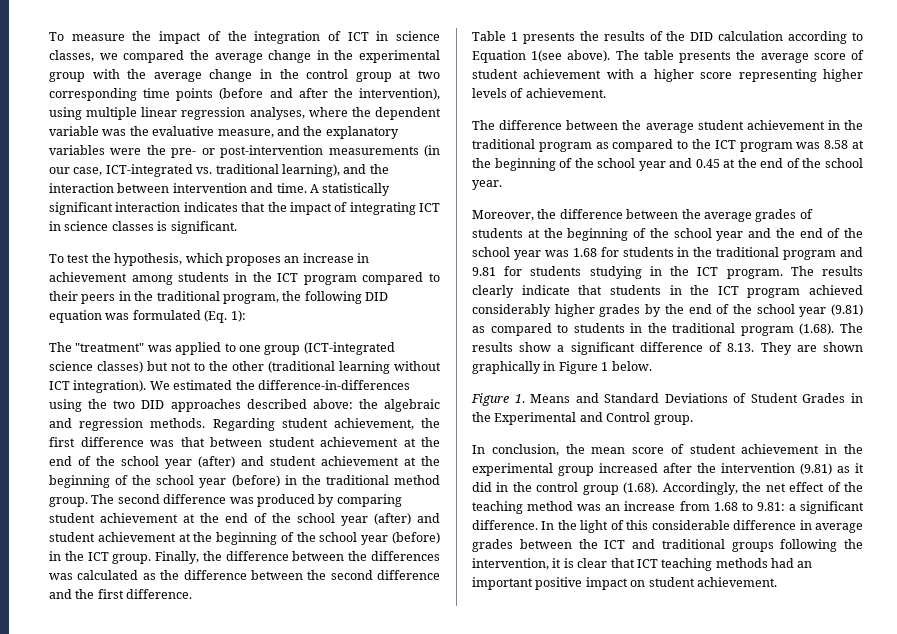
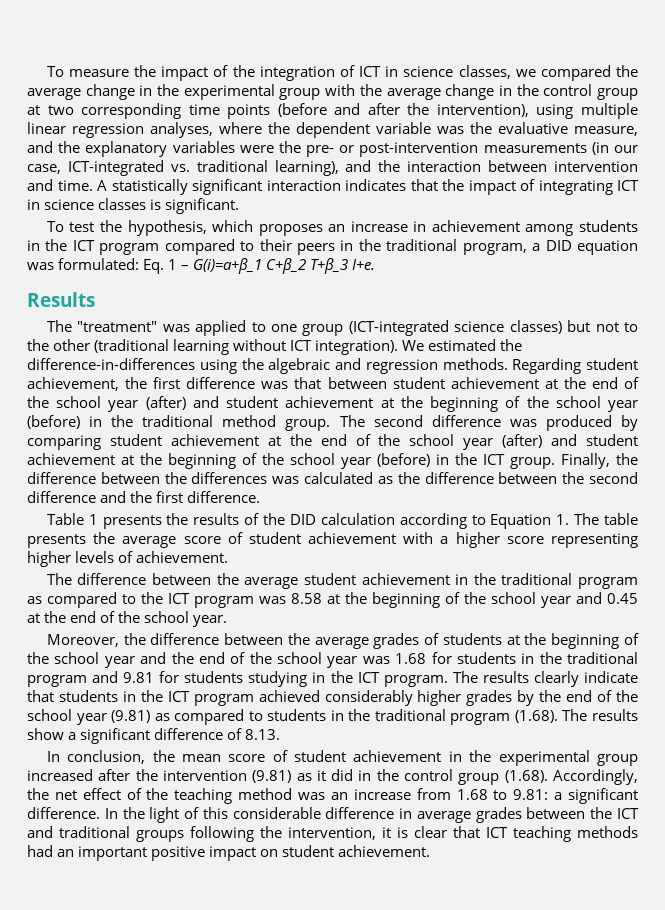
- To test the hypothesis, which proposes an increase in achievement among students in the ICT program compared to their peers in the traditional program, the following DID equation was formulated (Eq. 1):
+ To test the hypothesis, which proposes an increase in achievement among students in the ICT program compared to their peers in the traditional program, a DID equation was formulated: Eq. 1 – G(i)=a+β_1 C+β_2 T+β_3 I+e.
+ Results
- We estimated the difference-in-differences using the two DID approaches described above: the algebraic and regression methods.
+ We estimated the difference-in-differences using the algebraic and regression methods.
- Table 1 presents the results of the DID calculation according to Equation 1(see above). The table presents the average score of student achievement with a higher score representing higher levels of achievement.
+ Table 1 presents the results of the DID calculation according to Equation 1. The table presents the average score of student achievement with a higher score representing higher levels of achievement.
- The results clearly indicate that students in the ICT program achieved considerably higher grades by the end of the school year (9.81) as compared to students in the traditional program (1.68). The results show a significant difference of 8.13. They are shown graphically in Figure 1 below.
- Figure 1. Means and Standard Deviations of Student Grades in the Experimental and Control group.
+ The results clearly indicate that students in the ICT program achieved considerably higher grades by the end of the school year (9.81) as compared to students in the traditional program (1.68). The results show a significant difference of 8.13.

